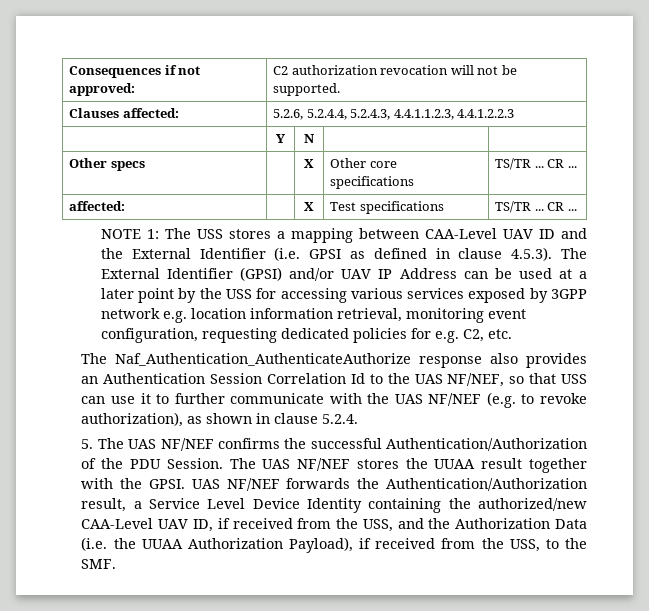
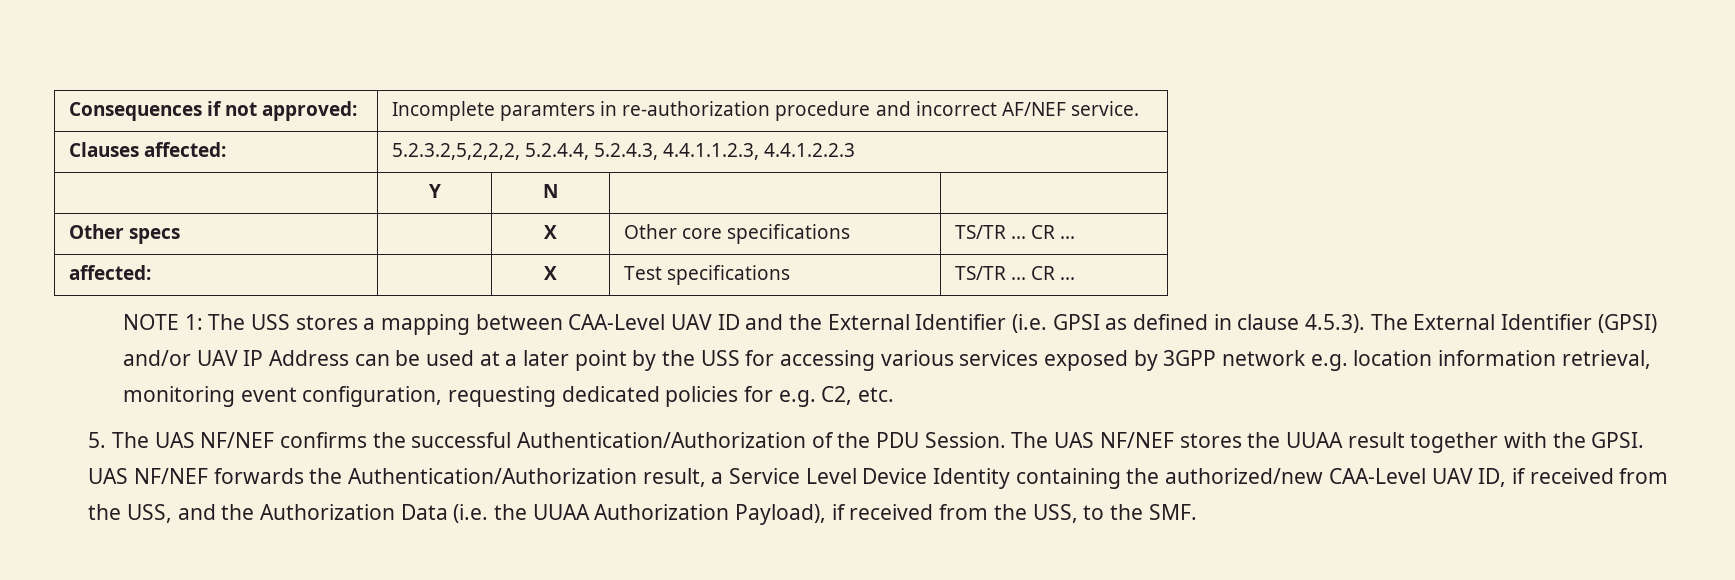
- Consequences if not approved: | C2 authorization revocation will not be supported.
+ Consequences if not approved: | Incomplete paramters in re-authorization procedure and incorrect AF/NEF service.
- Clauses affected: | 5.2.6, 5.2.4.4, 5.2.4.3, 4.4.1.1.2.3, 4.4.1.2.2.3
+ Clauses affected: | 5.2.3.2,5,2,2,2, 5.2.4.4, 5.2.4.3, 4.4.1.1.2.3, 4.4.1.2.2.3
- The Naf_Authentication_AuthenticateAuthorize response also provides an Authentication Session Correlation Id to the UAS NF/NEF, so that USS can use it to further communicate with the UAS NF/NEF (e.g. to revoke authorization), as shown in clause 5.2.4.

